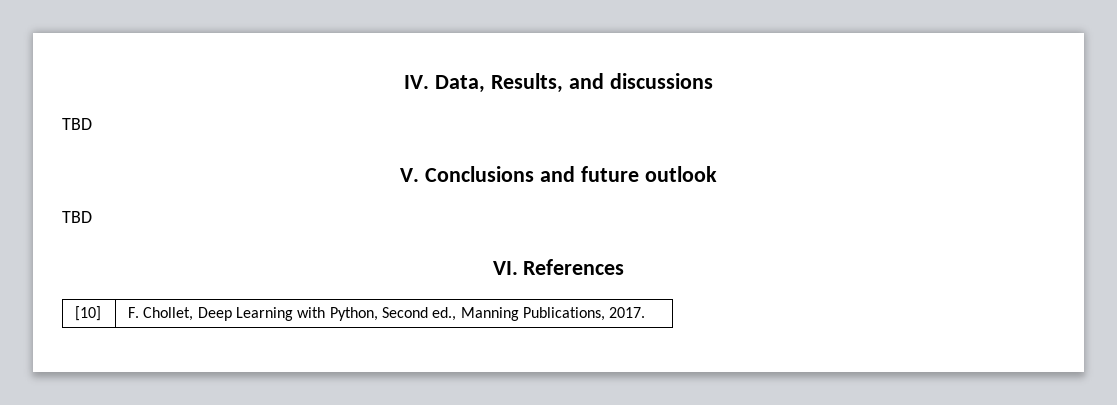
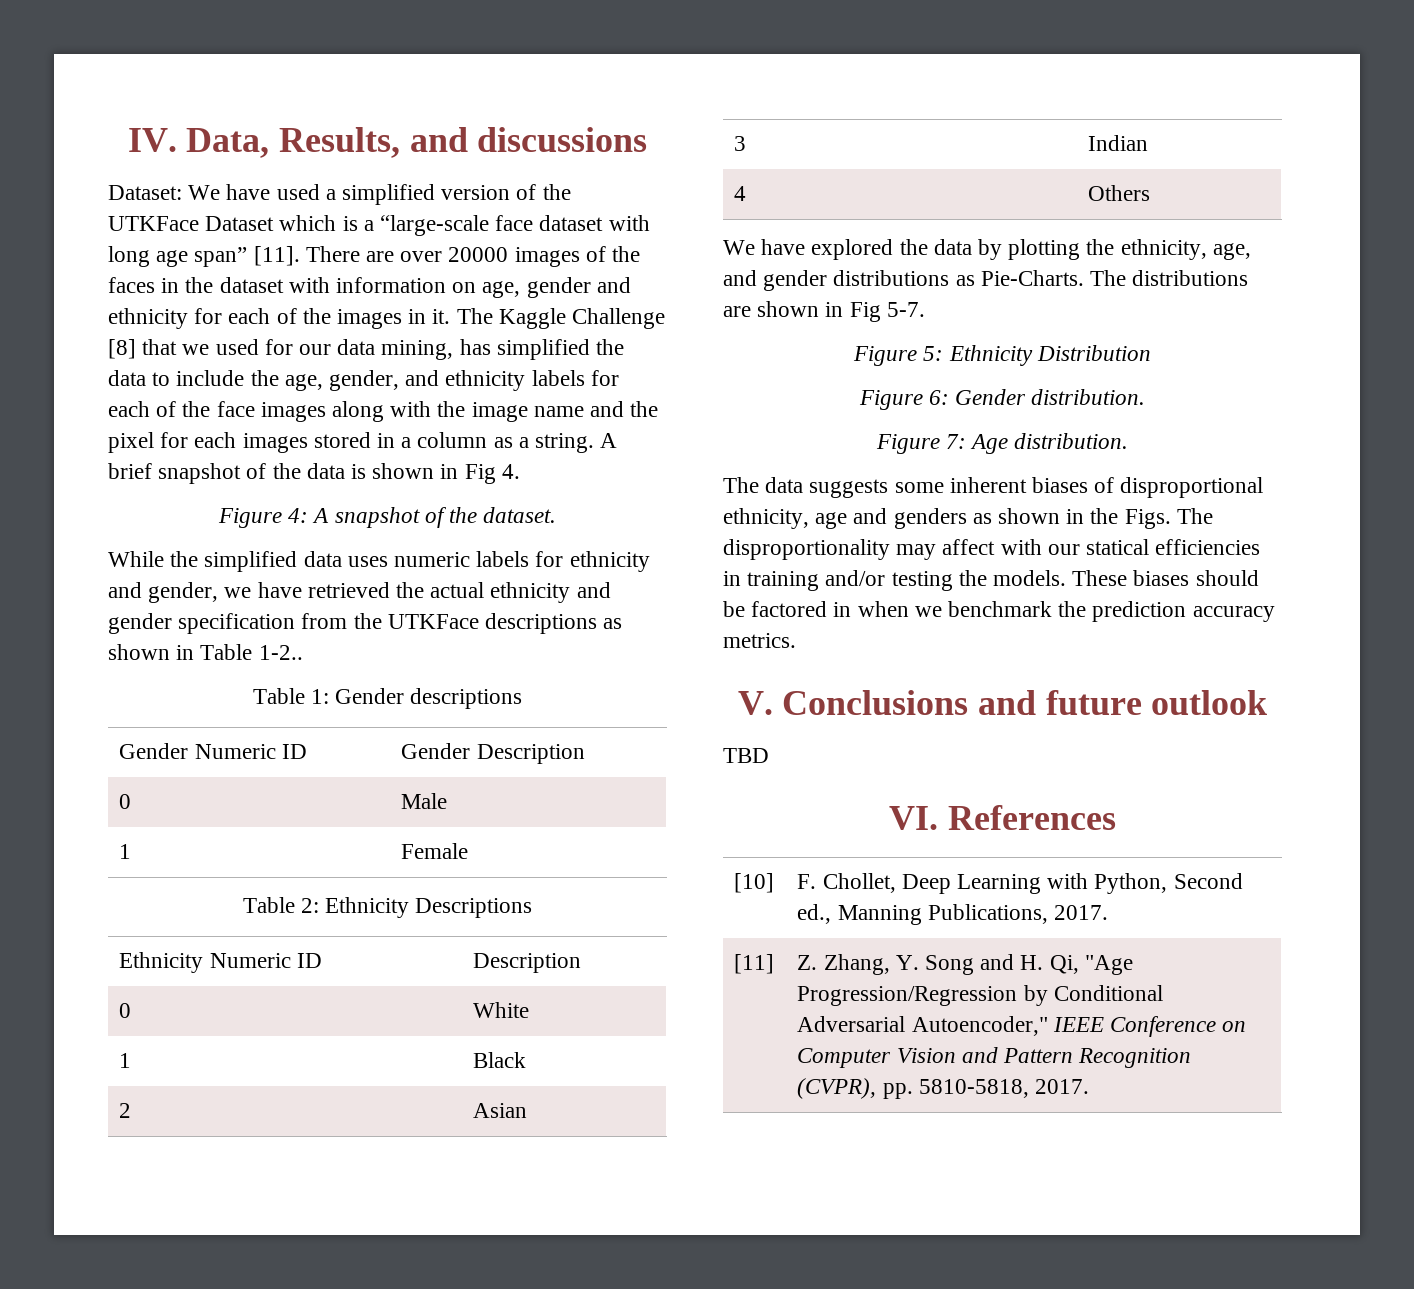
  IV. Data, Results, and discussions
- TBD
+ Dataset: We have used a simplified version of the UTKFace Dataset which is a “large-scale face dataset with long age span” [11]. There are over 20000 images of the faces in the dataset with information on age, gender and ethnicity for each of the images in it. The Kaggle Challenge [8] that we used for our data mining, has simplified the data to include the age, gender, and ethnicity labels for each of the face images along with the image name and the pixel for each images stored in a column as a string. A brief snapshot of the data is shown in Fig 4.
+ Figure 4: A snapshot of the dataset.
+ While the simplified data uses numeric labels for ethnicity and gender, we have retrieved the actual ethnicity and gender specification from the UTKFace descriptions as shown in Table 1-2..
+ Table 1: Gender descriptions
+ Gender Numeric ID | Gender Description
+ 0 | Male
+ 1 | Female
+ Table 2: Ethnicity Descriptions
+ Ethnicity Numeric ID | Description
+ 0 | White
+ 1 | Black
+ 2 | Asian
+ 3 | Indian
+ 4 | Others
+ We have explored the data by plotting the ethnicity, age, and gender distributions as Pie-Charts. The distributions are shown in Fig 5-7.
+ Figure 5: Ethnicity Distribution
+ Figure 6: Gender distribution.
+ Figure 7: Age distribution.
+ The data suggests some inherent biases of disproportional ethnicity, age and genders as shown in the Figs. The disproportionality may affect with our statical efficiencies in training and/or testing the models. These biases should be factored in when we benchmark the prediction accuracy metrics.
+ [11] | Z. Zhang, Y. Song and H. Qi, "Age Progression/Regression by Conditional Adversarial Autoencoder," IEEE Conference on Computer Vision and Pattern Recognition (CVPR), pp. 5810-5818, 2017.

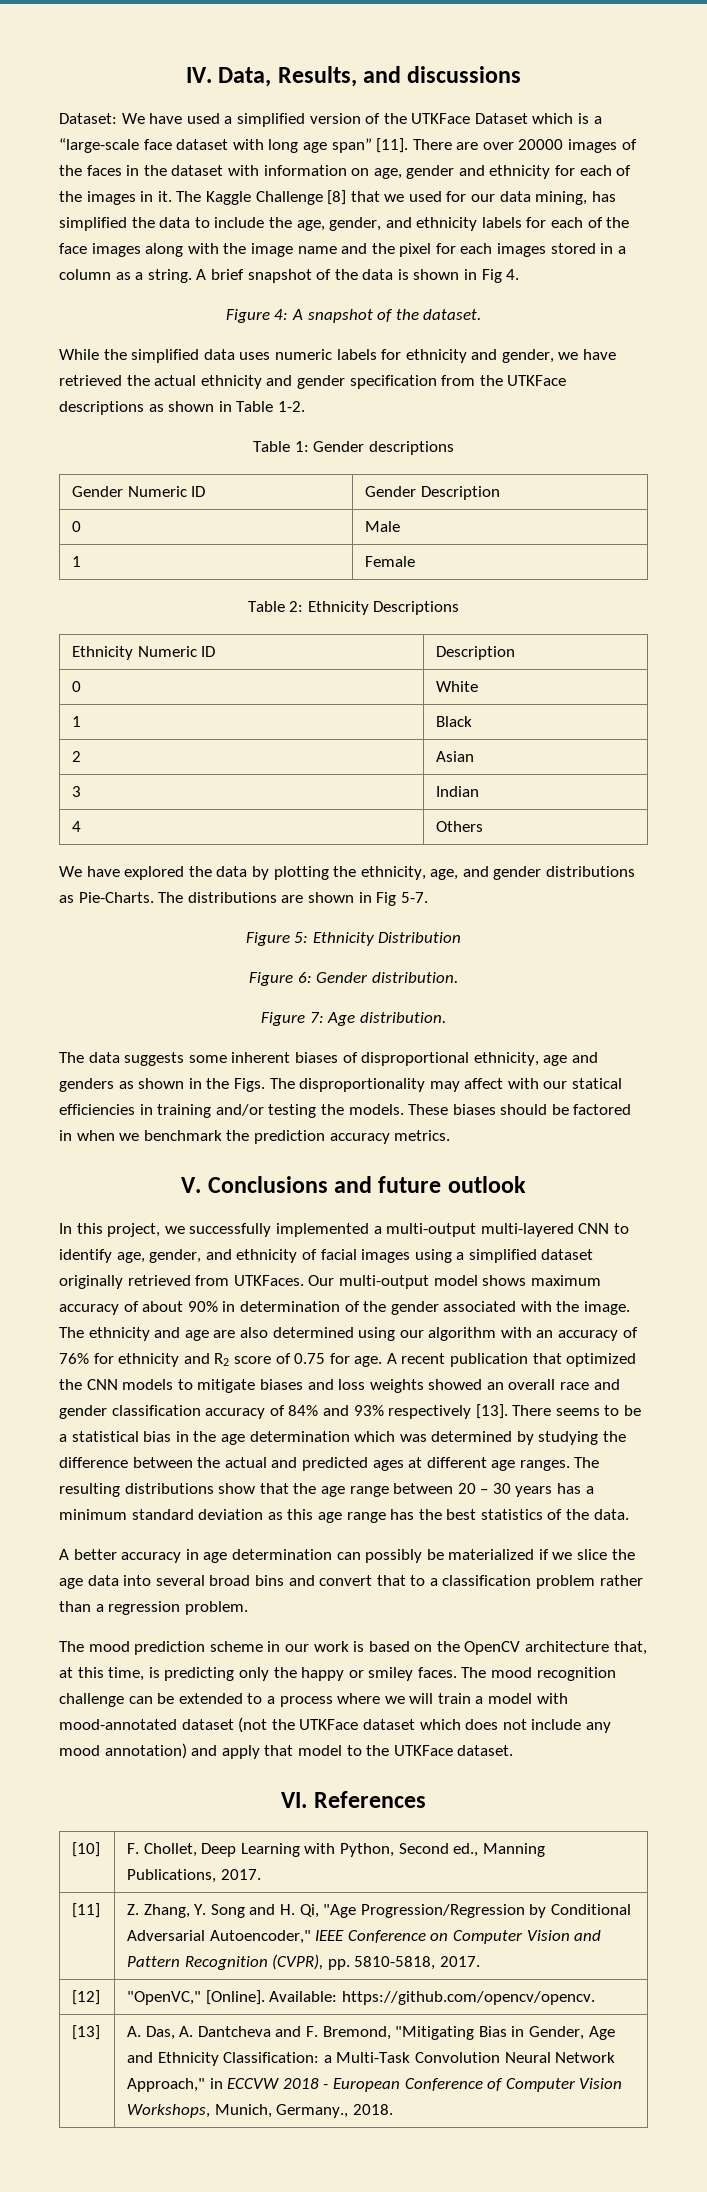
- While the simplified data uses numeric labels for ethnicity and gender, we have retrieved the actual ethnicity and gender specification from the UTKFace descriptions as shown in Table 1-2..
+ While the simplified data uses numeric labels for ethnicity and gender, we have retrieved the actual ethnicity and gender specification from the UTKFace descriptions as shown in Table 1-2.
- TBD
+ In this project, we successfully implemented a multi-output multi-layered CNN to identify age, gender, and ethnicity of facial images using a simplified dataset originally retrieved from UTKFaces. Our multi-output model shows maximum accuracy of about 90% in determination of the gender associated with the image. The ethnicity and age are also determined using our algorithm with an accuracy of 76% for ethnicity and R2 score of 0.75 for age. A recent publication that optimized the CNN models to mitigate biases and loss weights showed an overall race and gender classification accuracy of 84% and 93% respectively [13]. There seems to be a statistical bias in the age determination which was determined by studying the difference between the actual and predicted ages at different age ranges. The resulting distributions show that the age range between 20 – 30 years has a minimum standard deviation as this age range has the best statistics of the data.
+ A better accuracy in age determination can possibly be materialized if we slice the age data into several broad bins and convert that to a classification problem rather than a regression problem.
+ The mood prediction scheme in our work is based on the OpenCV architecture that, at this time, is predicting only the happy or smiley faces. The mood recognition challenge can be extended to a process where we will train a model with mood-annotated dataset (not the UTKFace dataset which does not include any mood annotation) and apply that model to the UTKFace dataset.
+ [12] | "OpenVC," [Online]. Available: https://github.com/opencv/opencv.
+ [13] | A. Das, A. Dantcheva and F. Bremond, "Mitigating Bias in Gender, Age and Ethnicity Classification: a Multi-Task Convolution Neural Network Approach," in ECCVW 2018 - European Conference of Computer Vision Workshops, Munich, Germany., 2018.

